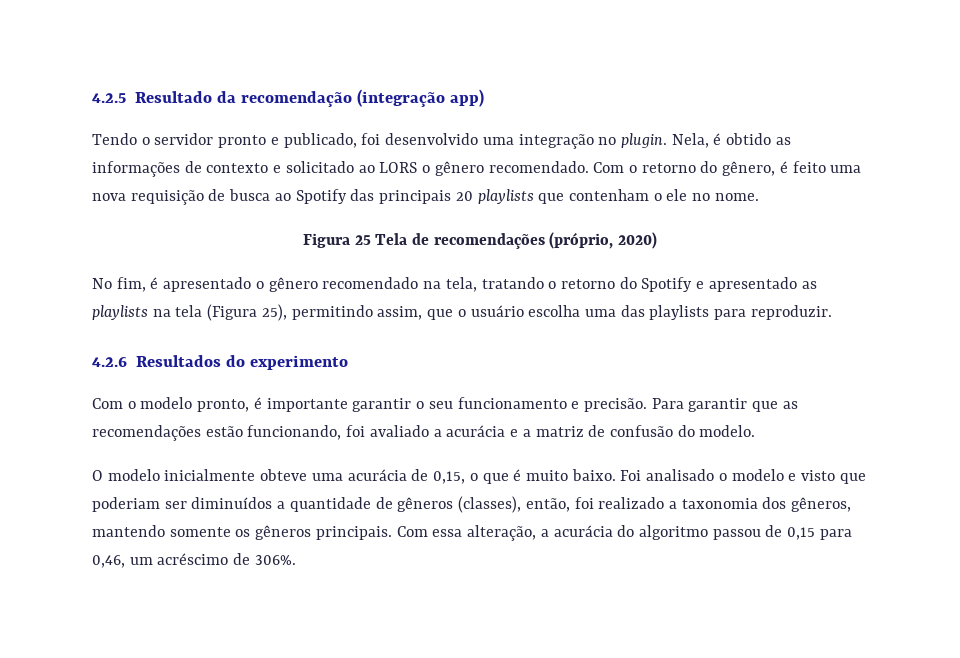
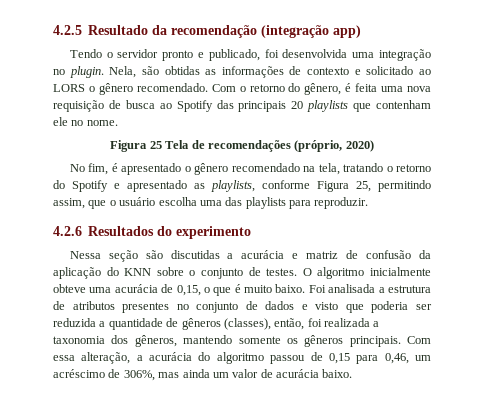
- Tendo o servidor pronto e publicado, foi desenvolvido uma integração no plugin.
+ Tendo o servidor pronto e publicado, foi desenvolvida uma integração no plugin.
- Nela, é obtido as informações de contexto e solicitado ao LORS o gênero recomendado.
+ Nela, são obtidas as informações de contexto e solicitado ao LORS o gênero recomendado.
- Com o retorno do gênero, é feito uma nova requisição de busca ao Spotify das principais 20 playlists que contenham o ele no nome.
+ Com o retorno do gênero, é feita uma nova requisição de busca ao Spotify das principais 20 playlists que contenham ele no nome.
- No fim, é apresentado o gênero recomendado na tela, tratando o retorno do Spotify e apresentado as playlists na tela (Figura 25), permitindo assim, que o usuário escolha uma das playlists para reproduzir.
+ No fim, é apresentado o gênero recomendado na tela, tratando o retorno do Spotify e apresentado as playlists, conforme Figura 25, permitindo assim, que o usuário escolha uma das playlists para reproduzir.
- Com o modelo pronto, é importante garantir o seu funcionamento e precisão. Para garantir que as recomendações estão funcionando, foi avaliado a acurácia e a matriz de confusão do modelo.
- O modelo inicialmente obteve uma acurácia de 0,15, o que é muito baixo.
+ Nessa seção são discutidas a acurácia e matriz de confusão da aplicação do KNN sobre o conjunto de testes. O algoritmo inicialmente obteve uma acurácia de 0,15, o que é muito baixo.
- Foi analisado o modelo e visto que poderiam ser diminuídos a quantidade de gêneros (classes), então, foi realizado a taxonomia dos gêneros, mantendo somente os gêneros principais.
+ Foi analisada a estrutura de atributos presentes no conjunto de dados e visto que poderia ser reduzida a quantidade de gêneros (classes), então, foi realizada a taxonomia dos gêneros, mantendo somente os gêneros principais.
- Com essa alteração, a acurácia do algoritmo passou de 0,15 para 0,46, um acréscimo de 306%.
+ Com essa alteração, a acurácia do algoritmo passou de 0,15 para 0,46, um acréscimo de 306%, mas ainda um valor de acurácia baixo.

